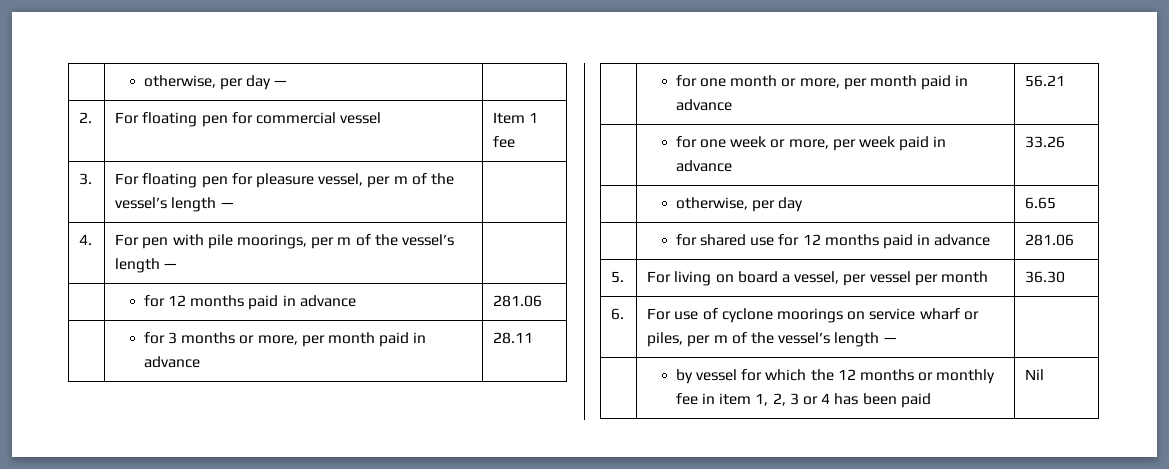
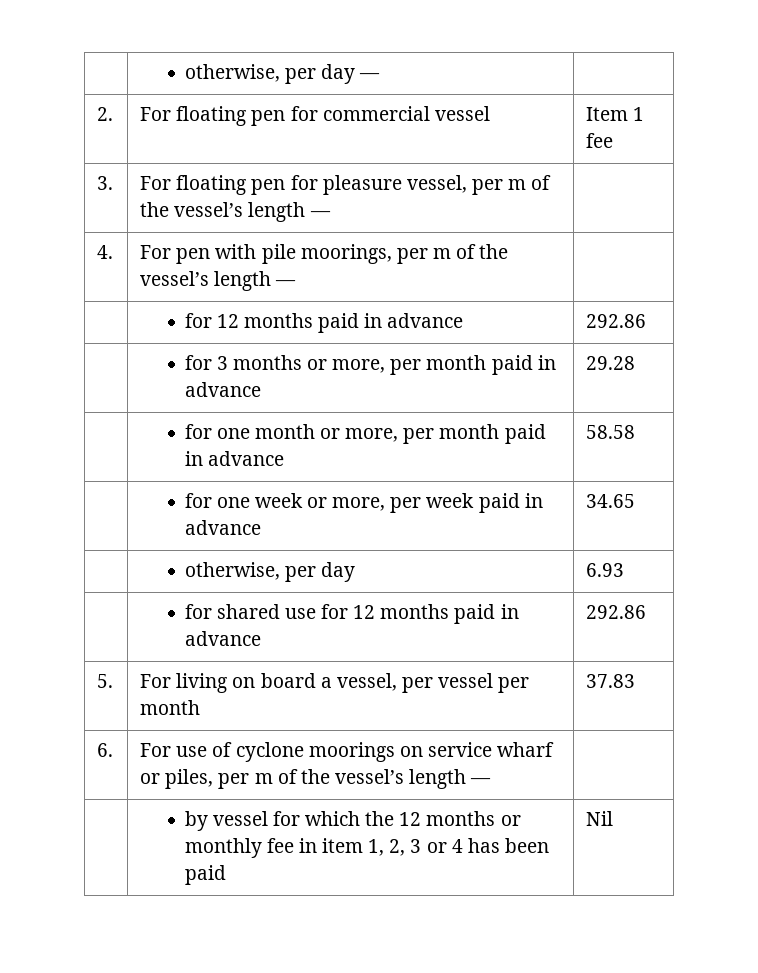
- | for 12 months paid in advance | 281.06
+ | for 12 months paid in advance | 292.86
- | for 3 months or more, per month paid in advance | 28.11
+ | for 3 months or more, per month paid in advance | 29.28
- | for one month or more, per month paid in advance | 56.21
+ | for one month or more, per month paid in advance | 58.58
- | for one week or more, per week paid in advance | 33.26
+ | for one week or more, per week paid in advance | 34.65
- | otherwise, per day | 6.65
+ | otherwise, per day | 6.93
- | for shared use for 12 months paid in advance | 281.06
+ | for shared use for 12 months paid in advance | 292.86
- 5. | For living on board a vessel, per vessel per month | 36.30
+ 5. | For living on board a vessel, per vessel per month | 37.83

